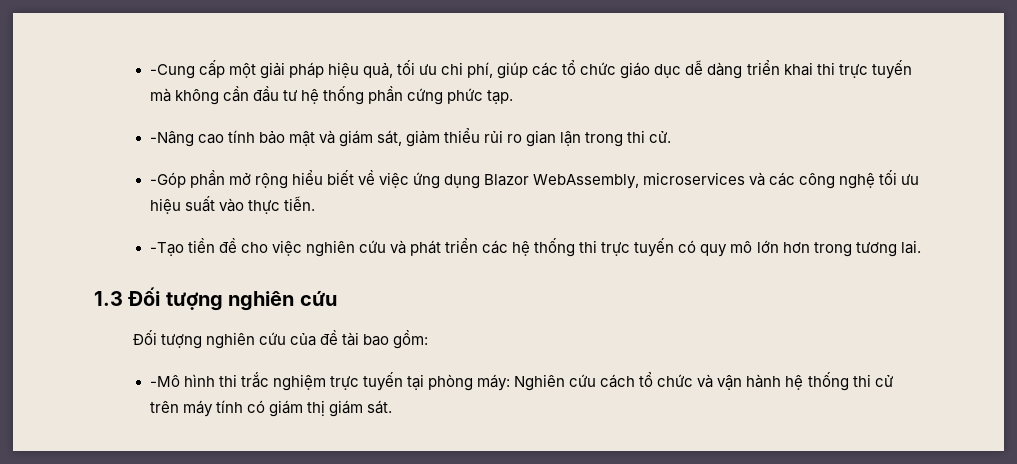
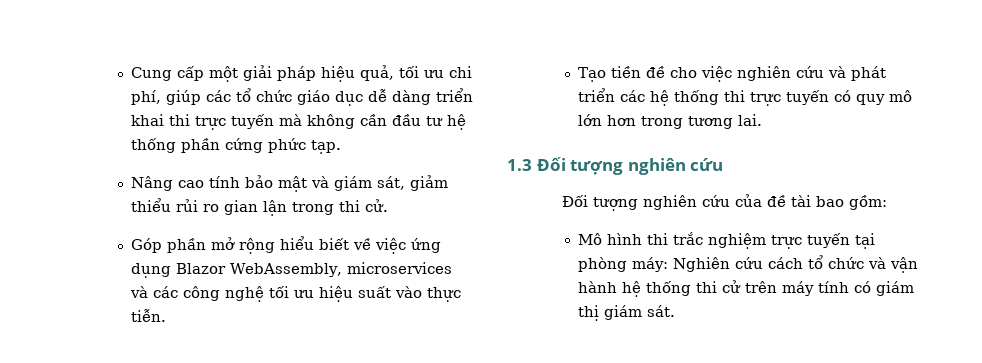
- -Cung cấp một giải pháp hiệu quả, tối ưu chi phí, giúp các tổ chức giáo dục dễ dàng triển khai thi trực tuyến mà không cần đầu tư hệ thống phần cứng phức tạp.
+ Cung cấp một giải pháp hiệu quả, tối ưu chi phí, giúp các tổ chức giáo dục dễ dàng triển khai thi trực tuyến mà không cần đầu tư hệ thống phần cứng phức tạp.
- -Nâng cao tính bảo mật và giám sát, giảm thiểu rủi ro gian lận trong thi cử.
+ Nâng cao tính bảo mật và giám sát, giảm thiểu rủi ro gian lận trong thi cử.
- -Góp phần mở rộng hiểu biết về việc ứng dụng Blazor WebAssembly, microservices và các công nghệ tối ưu hiệu suất vào thực tiễn.
+ Góp phần mở rộng hiểu biết về việc ứng dụng Blazor WebAssembly, microservices và các công nghệ tối ưu hiệu suất vào thực tiễn.
- -Tạo tiền đề cho việc nghiên cứu và phát triển các hệ thống thi trực tuyến có quy mô lớn hơn trong tương lai.
+ Tạo tiền đề cho việc nghiên cứu và phát triển các hệ thống thi trực tuyến có quy mô lớn hơn trong tương lai.
- -Mô hình thi trắc nghiệm trực tuyến tại phòng máy: Nghiên cứu cách tổ chức và vận hành hệ thống thi cử trên máy tính có giám thị giám sát.
+ Mô hình thi trắc nghiệm trực tuyến tại phòng máy: Nghiên cứu cách tổ chức và vận hành hệ thống thi cử trên máy tính có giám thị giám sát.

